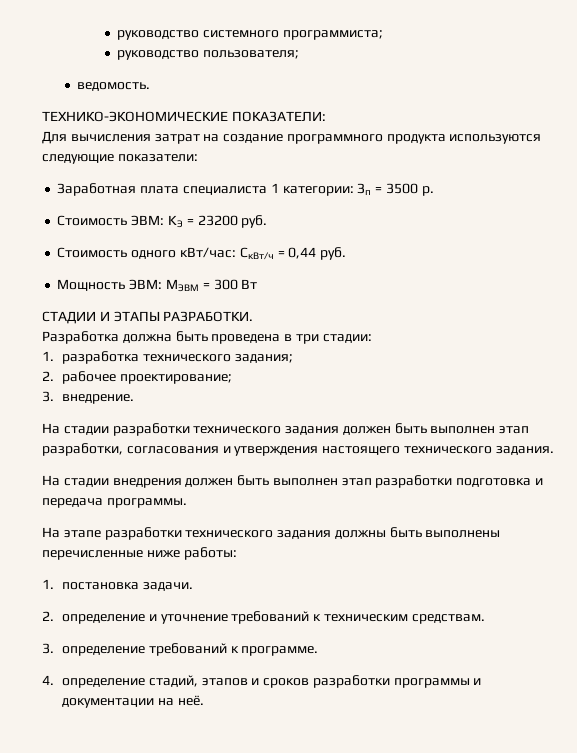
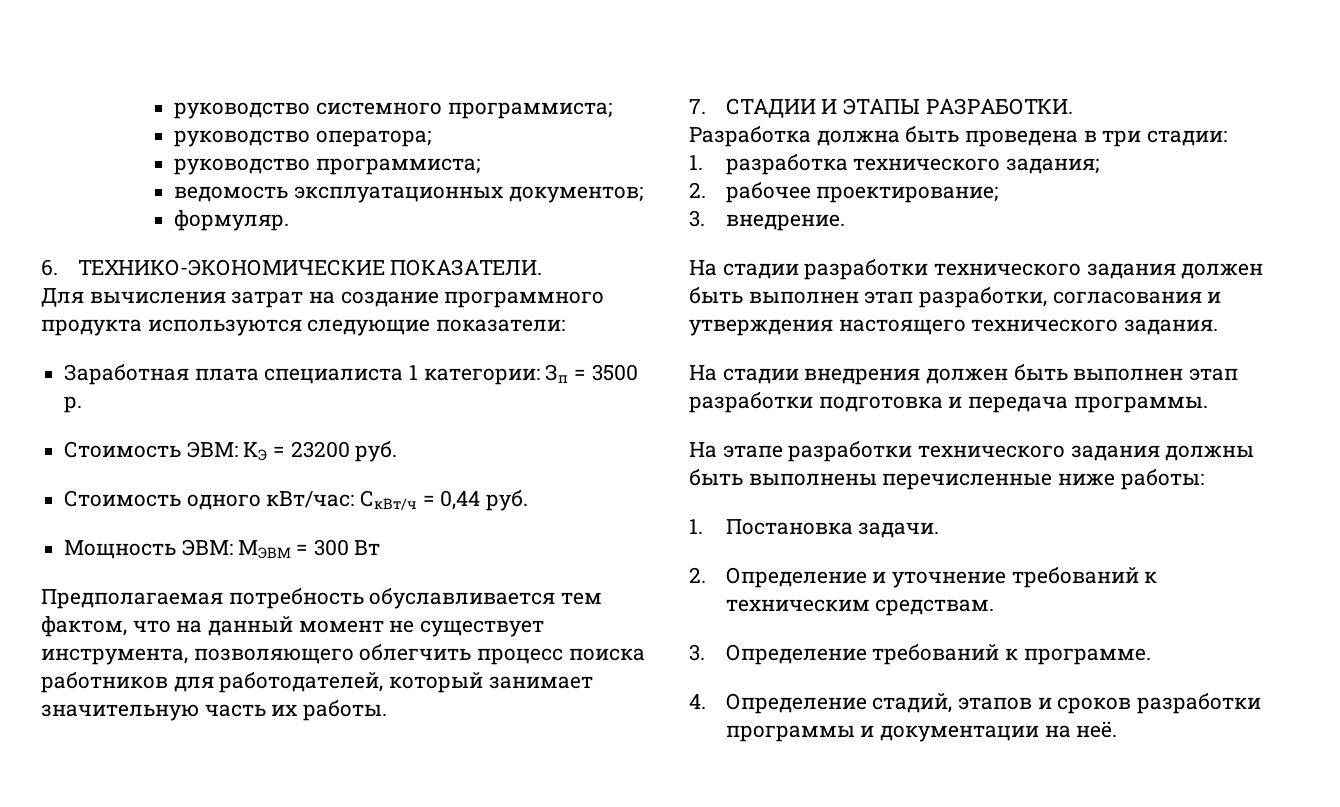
- руководство пользователя;
- ведомость.
- ТЕХНИКО-ЭКОНОМИЧЕСКИЕ ПОКАЗАТЕЛИ:
+ руководство оператора;
+ руководство программиста;
+ ведомость эксплуатационных документов;
+ формуляр.
+ 6. ТЕХНИКО-ЭКОНОМИЧЕСКИЕ ПОКАЗАТЕЛИ.
- СТАДИИ И ЭТАПЫ РАЗРАБОТКИ.
+ Предполагаемая потребность обуславливается тем фактом, что на данный момент не существует инструмента, позволяющего облегчить процесс поиска работников для работодателей, который занимает значительную часть их работы.
+ 7. СТАДИИ И ЭТАПЫ РАЗРАБОТКИ.
- 1. постановка задачи.
+ 1. Постановка задачи.
- 2. определение и уточнение требований к техническим средствам.
+ 2. Определение и уточнение требований к техническим средствам.
- 3. определение требований к программе.
+ 3. Определение требований к программе.
- 4. определение стадий, этапов и сроков разработки программы и документации на неё.
+ 4. Определение стадий, этапов и сроков разработки программы и документации на неё.

